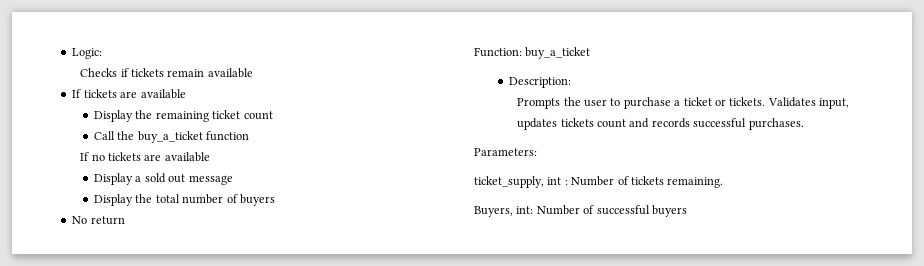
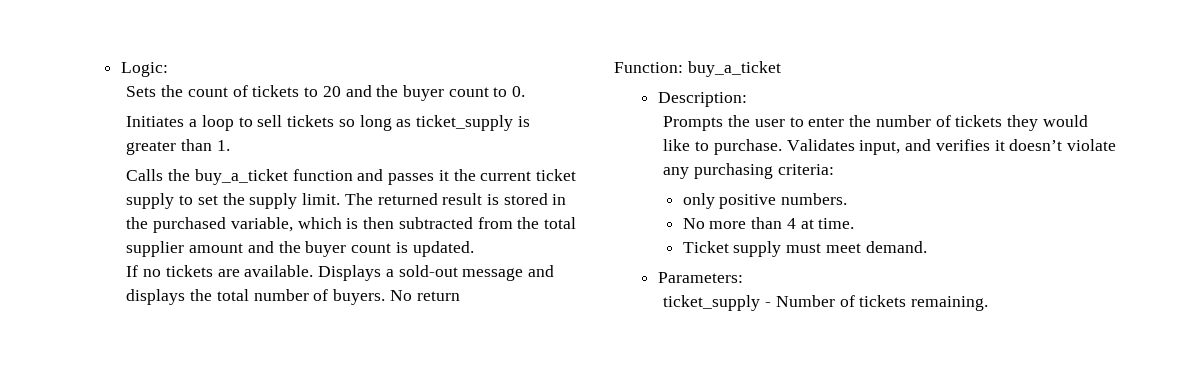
- Checks if tickets remain available
- If tickets are available
- Display the remaining ticket count
- Call the buy_a_ticket function
+ Sets the count of tickets to 20 and the buyer count to 0.
+ Initiates a loop to sell tickets so long as ticket_supply is greater than 1.
+ Calls the buy_a_ticket function and passes it the current ticket supply to set the supply limit. The returned result is stored in the purchased variable, which is then subtracted from the total supplier amount and the buyer count is updated.
- If no tickets are available
- Display a sold out message
- Display the total number of buyers
- No return
+ If no tickets are available. Displays a sold-out message and displays the total number of buyers. No return
- Prompts the user to purchase a ticket or tickets. Validates input, updates tickets count and records successful purchases.
+ Prompts the user to enter the number of tickets they would like to purchase. Validates input, and verifies it doesn’t violate any purchasing criteria:
+ only positive numbers.
+ No more than 4 at time.
+ Ticket supply must meet demand.
  Parameters:
- ticket_supply, int : Number of tickets remaining.
- Buyers, int: Number of successful buyers
+ ticket_supply - Number of tickets remaining.

